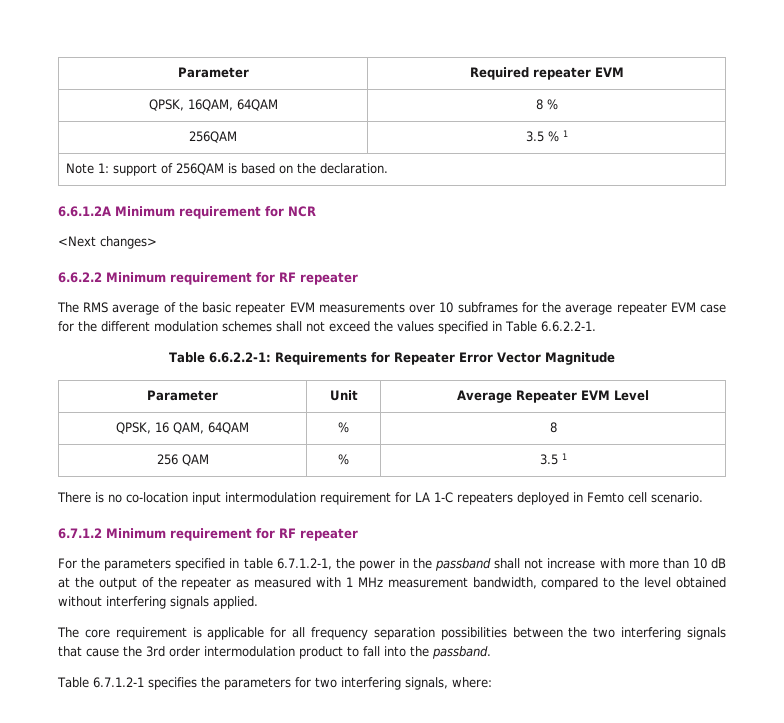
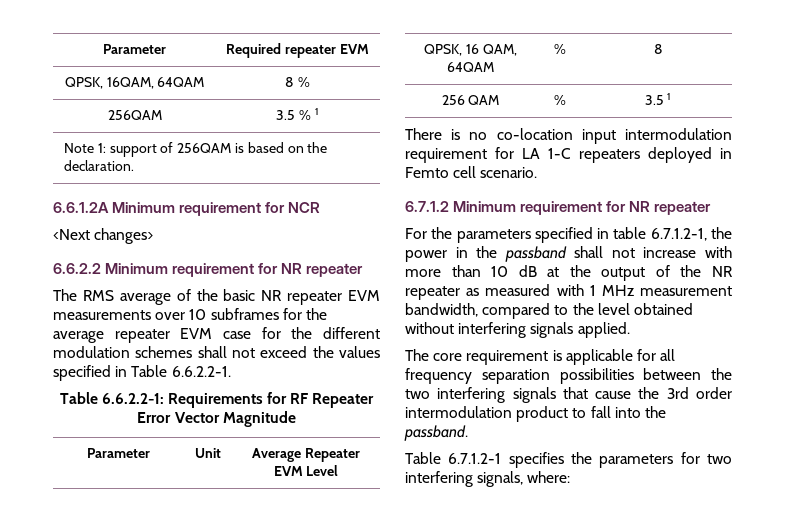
- 6.6.2.2 Minimum requirement for RF repeater
+ 6.6.2.2 Minimum requirement for NR repeater
- The RMS average of the basic repeater EVM measurements over 10 subframes for the average repeater EVM case for the different modulation schemes shall not exceed the values specified in Table 6.6.2.2-1.
+ The RMS average of the basic NR repeater EVM measurements over 10 subframes for the average repeater EVM case for the different modulation schemes shall not exceed the values specified in Table 6.6.2.2-1.
- Table 6.6.2.2-1: Requirements for Repeater Error Vector Magnitude
+ Table 6.6.2.2-1: Requirements for RF Repeater Error Vector Magnitude
- 6.7.1.2 Minimum requirement for RF repeater
+ 6.7.1.2 Minimum requirement for NR repeater
- For the parameters specified in table 6.7.1.2-1, the power in the passband shall not increase with more than 10 dB at the output of the repeater as measured with 1 MHz measurement bandwidth, compared to the level obtained without interfering signals applied.
+ For the parameters specified in table 6.7.1.2-1, the power in the passband shall not increase with more than 10 dB at the output of the NR repeater as measured with 1 MHz measurement bandwidth, compared to the level obtained without interfering signals applied.

